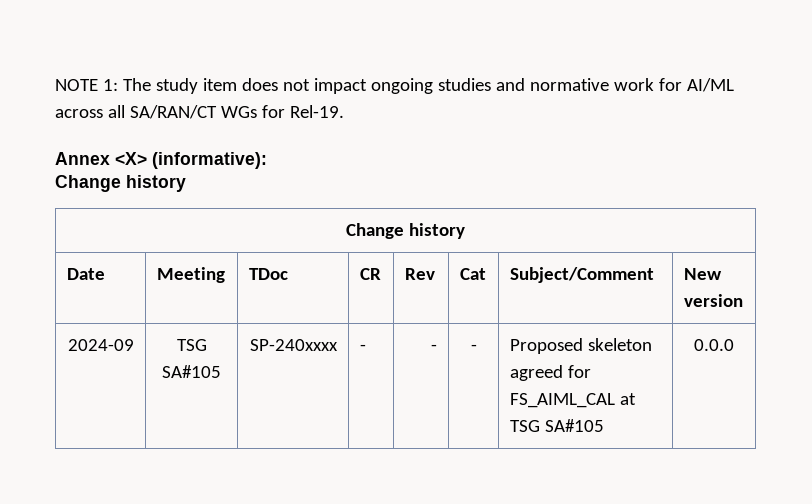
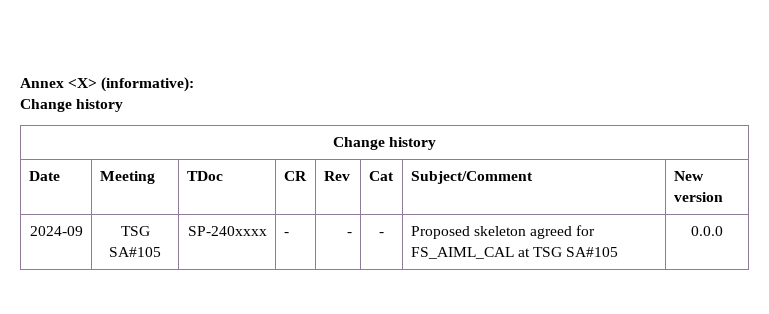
- NOTE 1: The study item does not impact ongoing studies and normative work for AI/ML across all SA/RAN/CT WGs for Rel-19.

